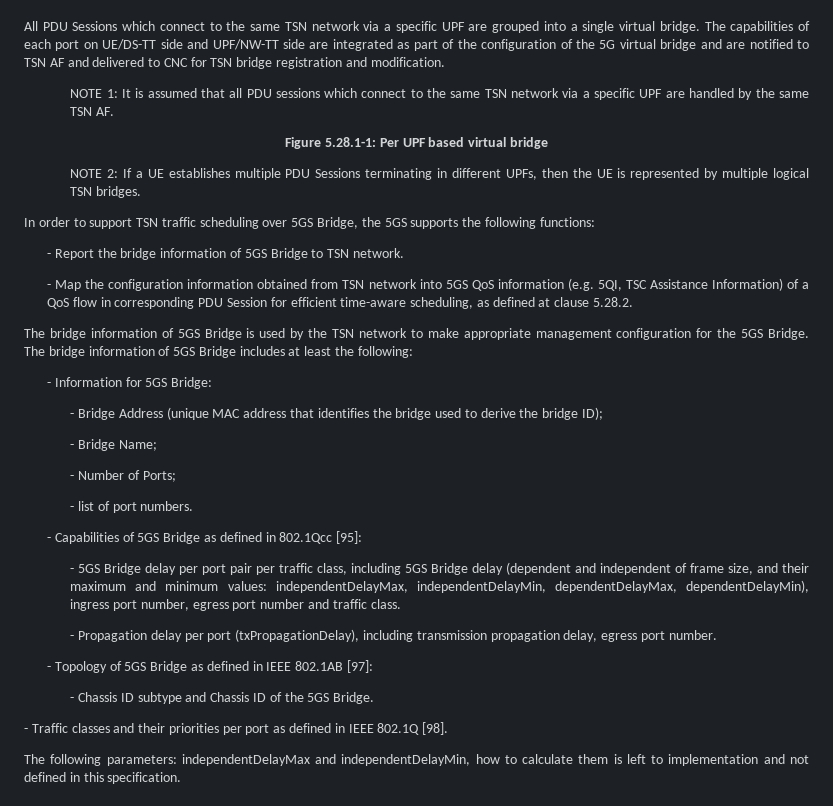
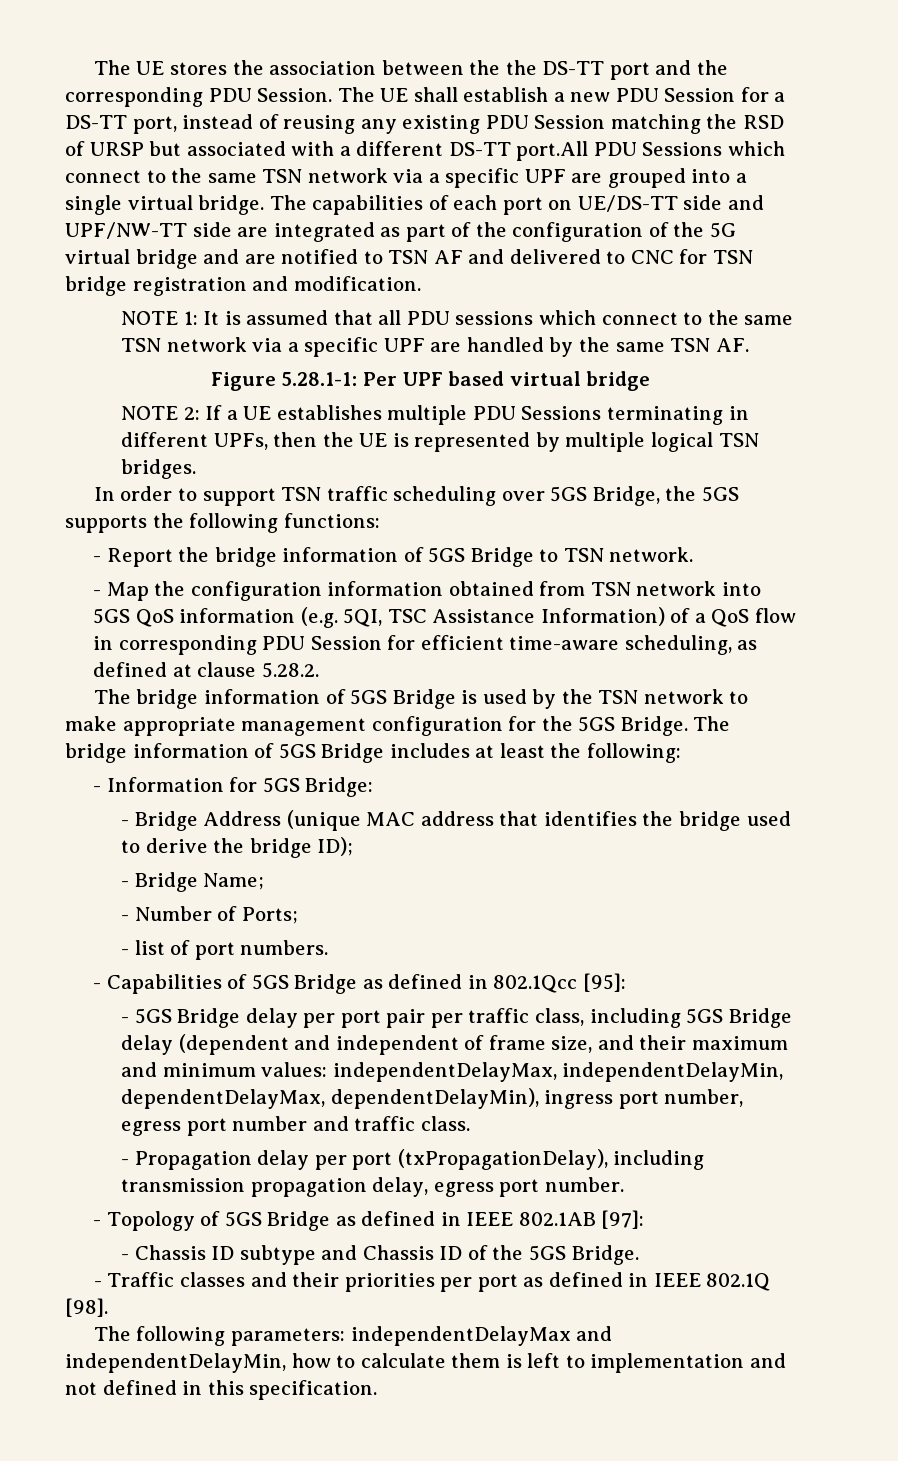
- All PDU Sessions which connect to the same TSN network via a specific UPF are grouped into a single virtual bridge.
+ The UE stores the association between the the DS-TT port and the corresponding PDU Session. The UE shall establish a new PDU Session for a DS-TT port, instead of reusing any existing PDU Session matching the RSD of URSP but associated with a different DS-TT port.All PDU Sessions which connect to the same TSN network via a specific UPF are grouped into a single virtual bridge.

